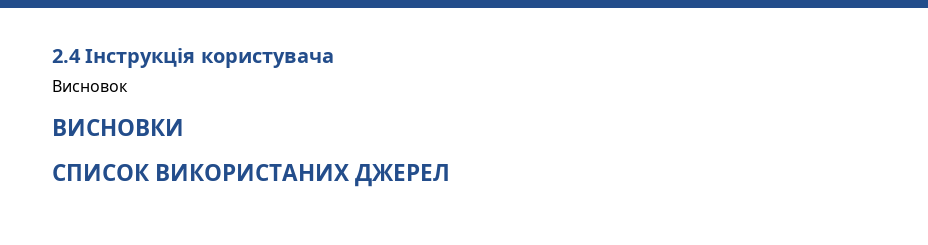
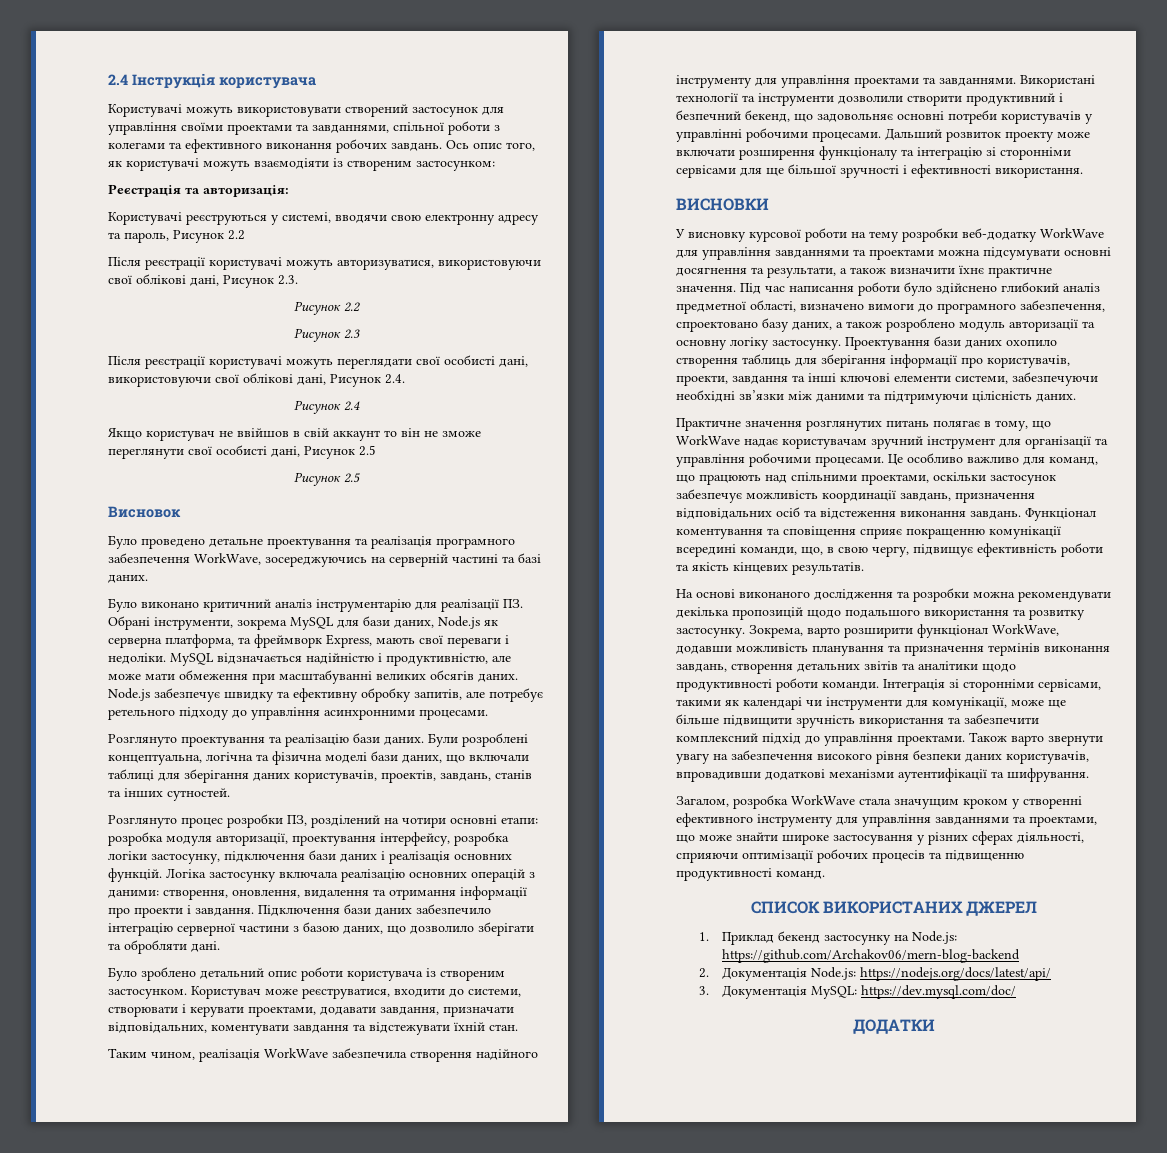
+ Користувачі можуть використовувати створений застосунок для управління своїми проектами та завданнями, спільної роботи з колегами та ефективного виконання робочих завдань. Ось опис того, як користувачі можуть взаємодіяти із створеним застосунком:
+ Реєстрація та авторизація:
+ Користувачі реєструються у системі, вводячи свою електронну адресу та пароль, Рисунок 2.2
+ Після реєстрації користувачі можуть авторизуватися, використовуючи свої облікові дані, Рисунок 2.3.
+ Рисунок 2.2
+ Рисунок 2.3
+ Після реєстрації користувачі можуть переглядати свої особисті дані, використовуючи свої облікові дані, Рисунок 2.4.
+ Рисунок 2.4
+ Якщо користувач не ввійшов в свій аккаунт то він не зможе переглянути свої особисті дані, Рисунок 2.5
+ Рисунок 2.5
  Висновок
+ Було проведено детальне проектування та реалізація програмного забезпечення WorkWave, зосереджуючись на серверній частині та базі даних.
+ Було виконано критичний аналіз інструментарію для реалізації ПЗ. Обрані інструменти, зокрема MySQL для бази даних, Node.js як серверна платформа, та фреймворк Express, мають свої переваги і недоліки. MySQL відзначається надійністю і продуктивністю, але може мати обмеження при масштабуванні великих обсягів даних. Node.js забезпечує швидку та ефективну обробку запитів, але потребує ретельного підходу до управління асинхронними процесами.
+ Розглянуто проектування та реалізацію бази даних. Були розроблені концептуальна, логічна та фізична моделі бази даних, що включали таблиці для зберігання даних користувачів, проектів, завдань, станів та інших сутностей.
+ Розглянуто процес розробки ПЗ, розділений на чотири основні етапи: розробка модуля авторизації, проектування інтерфейсу, розробка логіки застосунку, підключення бази даних і реалізація основних функцій. Логіка застосунку включала реалізацію основних операцій з даними: створення, оновлення, видалення та отримання інформації про проекти і завдання. Підключення бази даних забезпечило інтеграцію серверної частини з базою даних, що дозволило зберігати та обробляти дані.
+ Було зроблено детальний опис роботи користувача із створеним застосунком. Користувач може реєструватися, входити до системи, створювати і керувати проектами, додавати завдання, призначати відповідальних, коментувати завдання та відстежувати їхній стан.
+ Таким чином, реалізація WorkWave забезпечила створення надійного інструменту для управління проектами та завданнями. Використані технології та інструменти дозволили створити продуктивний і безпечний бекенд, що задовольняє основні потреби користувачів у управлінні робочими процесами. Дальший розвиток проекту може включати розширення функціоналу та інтеграцію зі сторонніми сервісами для ще більшої зручності і ефективності використання.
  ВИСНОВКИ
+ У висновку курсової роботи на тему розробки веб-додатку WorkWave для управління завданнями та проектами можна підсумувати основні досягнення та результати, а також визначити їхнє практичне значення. Під час написання роботи було здійснено глибокий аналіз предметної області, визначено вимоги до програмного забезпечення, спроектовано базу даних, а також розроблено модуль авторизації та основну логіку застосунку. Проектування бази даних охопило створення таблиць для зберігання інформації про користувачів, проекти, завдання та інші ключові елементи системи, забезпечуючи необхідні зв’язки між даними та підтримуючи цілісність даних.
+ Практичне значення розглянутих питань полягає в тому, що WorkWave надає користувачам зручний інструмент для організації та управління робочими процесами. Це особливо важливо для команд, що працюють над спільними проектами, оскільки застосунок забезпечує можливість координації завдань, призначення відповідальних осіб та відстеження виконання завдань. Функціонал коментування та сповіщення сприяє покращенню комунікації всередині команди, що, в свою чергу, підвищує ефективність роботи та якість кінцевих результатів.
+ На основі виконаного дослідження та розробки можна рекомендувати декілька пропозицій щодо подальшого використання та розвитку застосунку. Зокрема, варто розширити функціонал WorkWave, додавши можливість планування та призначення термінів виконання завдань, створення детальних звітів та аналітики щодо продуктивності роботи команди. Інтеграція зі сторонніми сервісами, такими як календарі чи інструменти для комунікації, може ще більше підвищити зручність використання та забезпечити комплексний підхід до управління проектами. Також варто звернути увагу на забезпечення високого рівня безпеки даних користувачів, впровадивши додаткові механізми аутентифікації та шифрування.
+ Загалом, розробка WorkWave стала значущим кроком у створенні ефективного інструменту для управління завданнями та проектами, що може знайти широке застосування у різних сферах діяльності, сприяючи оптимізації робочих процесів та підвищенню продуктивності команд.
  СПИСОК ВИКОРИСТАНИХ ДЖЕРЕЛ
+ 1. Приклад бекенд застосунку на Node.js: https://github.com/Archakov06/mern-blog-backend
+ 2. Документація Node.js: https://nodejs.org/docs/latest/api/
+ 3. Документація MySQL: https://dev.mysql.com/doc/
+ ДОДАТКИ

